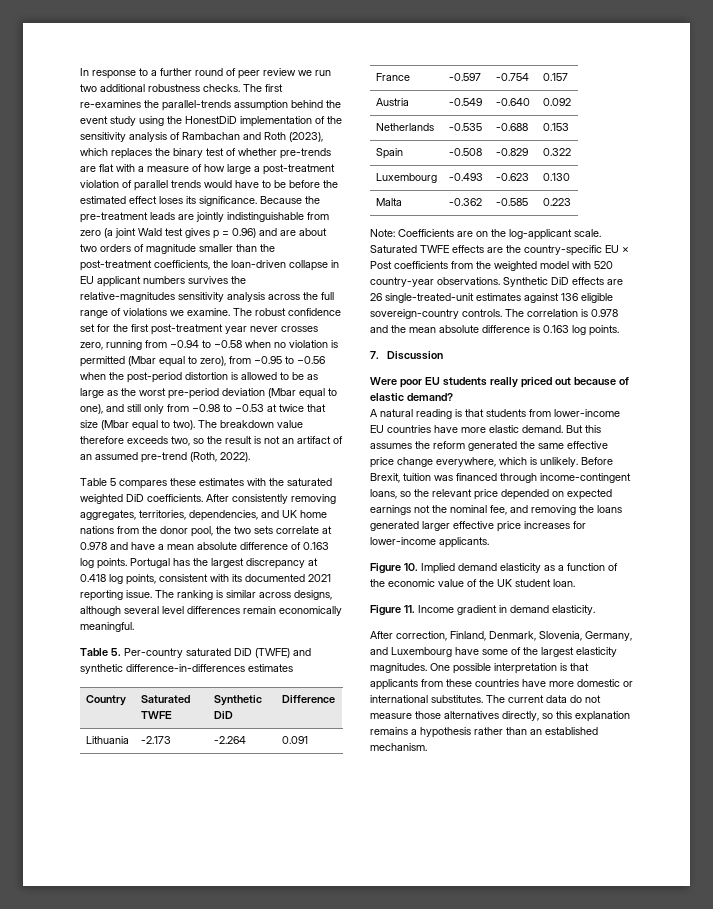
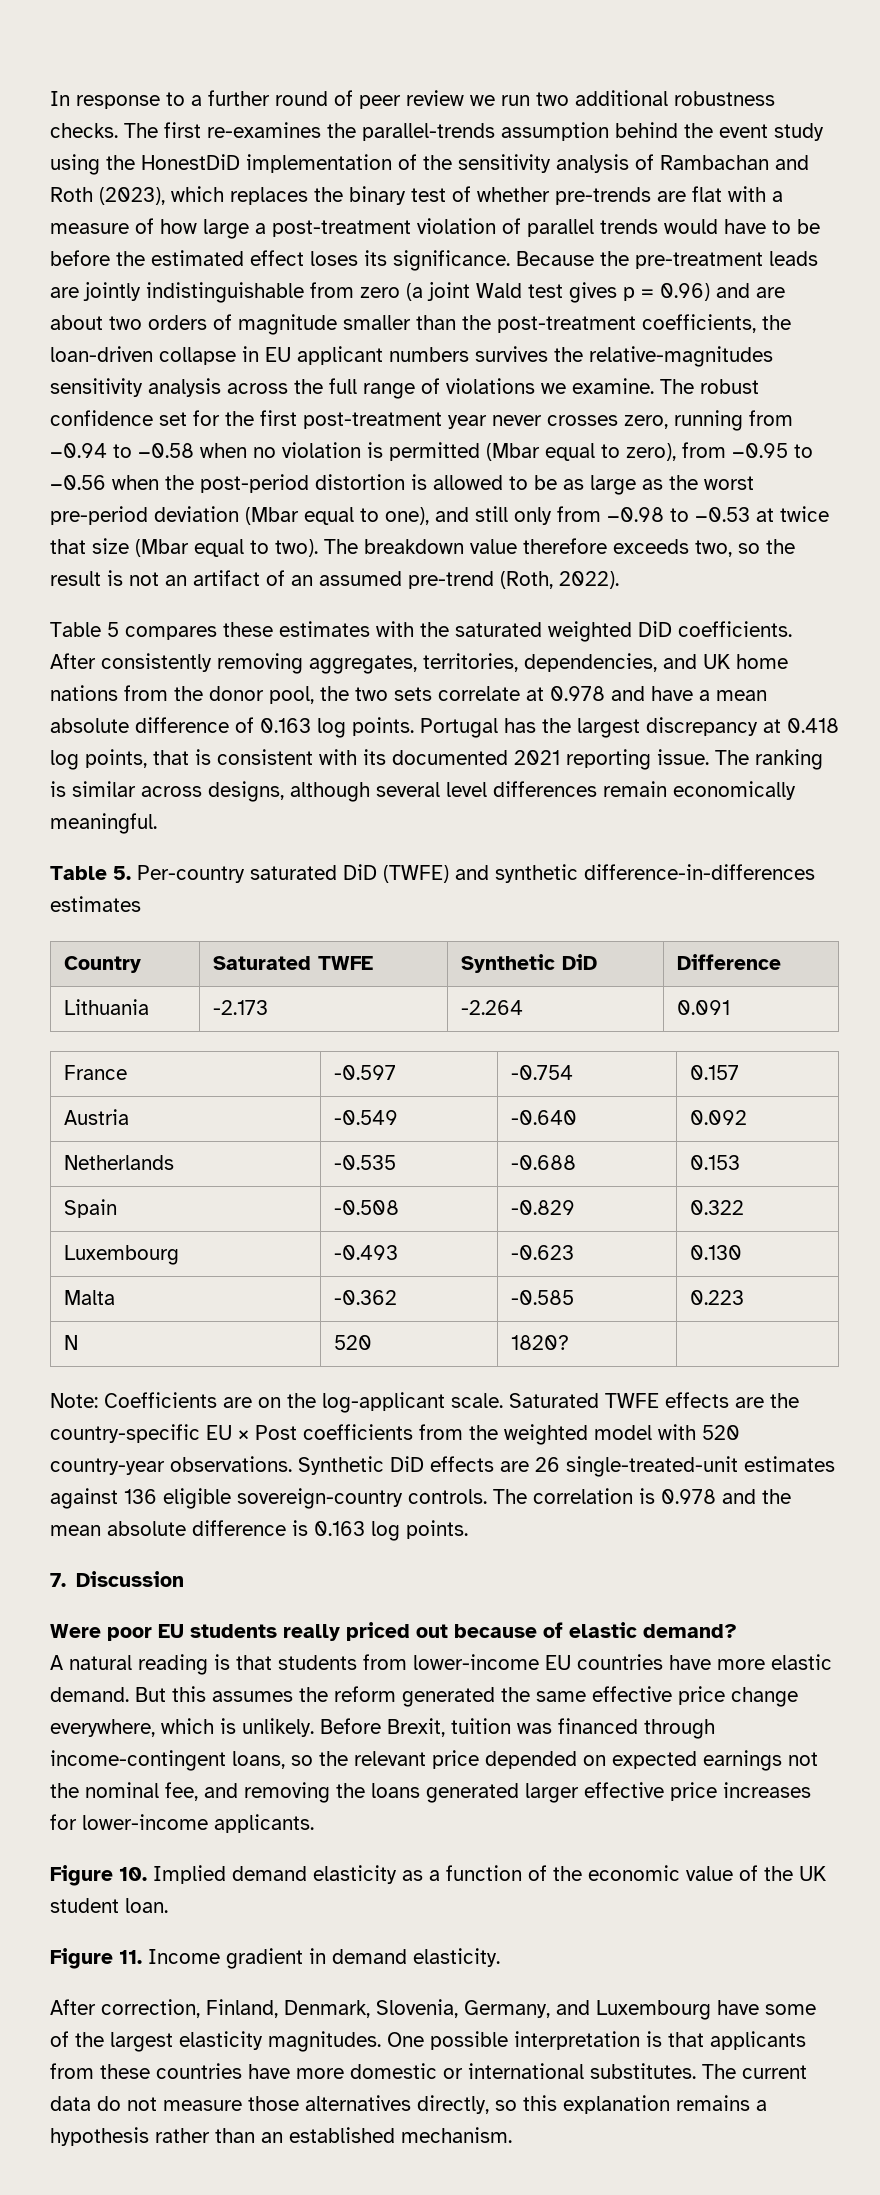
- Portugal has the largest discrepancy at 0.418 log points, consistent with its documented 2021 reporting issue.
+ Portugal has the largest discrepancy at 0.418 log points, that is consistent with its documented 2021 reporting issue.
+ N | 520 | 1820? |

